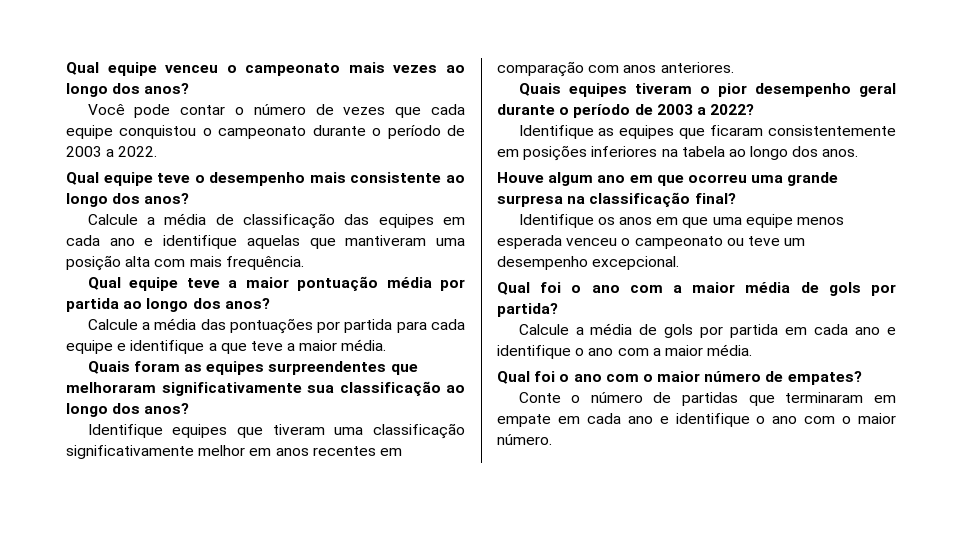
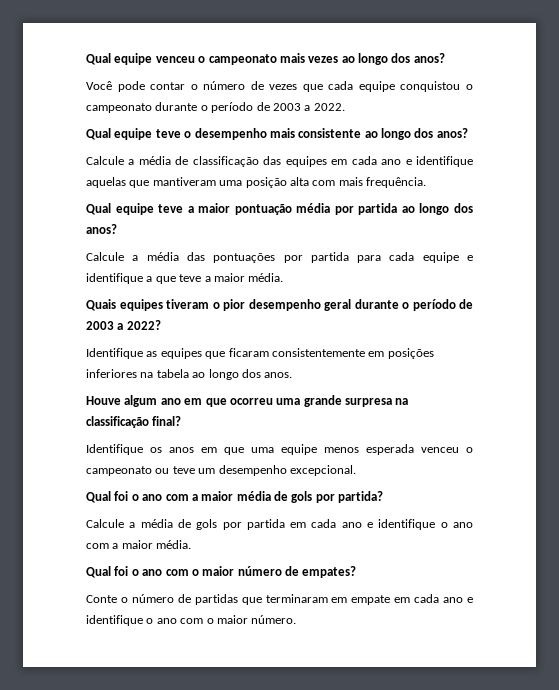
- Quais foram as equipes surpreendentes que melhoraram significativamente sua classificação ao longo dos anos?
- Identifique equipes que tiveram uma classificação significativamente melhor em anos recentes em comparação com anos anteriores.

